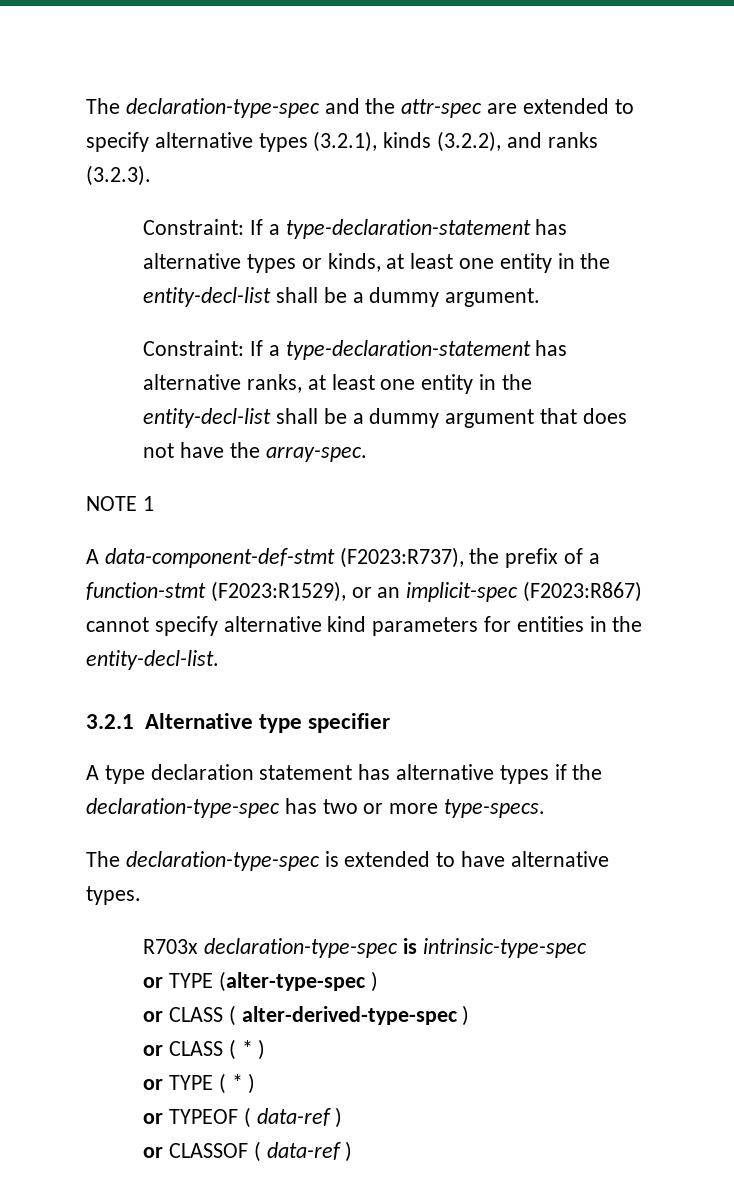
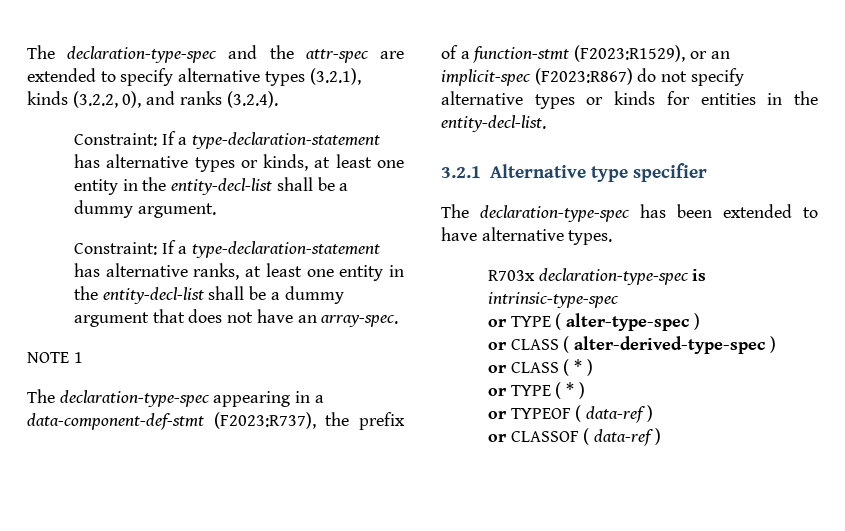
- The declaration-type-spec and the attr-spec are extended to specify alternative types (3.2.1), kinds (3.2.2), and ranks (3.2.3).
+ The declaration-type-spec and the attr-spec are extended to specify alternative types (3.2.1), kinds (3.2.2, 0), and ranks (3.2.4).
- Constraint: If a type-declaration-statement has alternative ranks, at least one entity in the entity-decl-list shall be a dummy argument that does not have the array-spec.
+ Constraint: If a type-declaration-statement has alternative ranks, at least one entity in the entity-decl-list shall be a dummy argument that does not have an array-spec.
- A data-component-def-stmt (F2023:R737), the prefix of a function-stmt (F2023:R1529), or an implicit-spec (F2023:R867) cannot specify alternative kind parameters for entities in the entity-decl-list.
+ The declaration-type-spec appearing in a data-component-def-stmt (F2023:R737), the prefix of a function-stmt (F2023:R1529), or an implicit-spec (F2023:R867) do not specify alternative types or kinds for entities in the entity-decl-list.
- A type declaration statement has alternative types if the declaration-type-spec has two or more type-specs.
- The declaration-type-spec is extended to have alternative types.
+ The declaration-type-spec has been extended to have alternative types.
- or TYPE (alter-type-spec )
+ or TYPE ( alter-type-spec )

